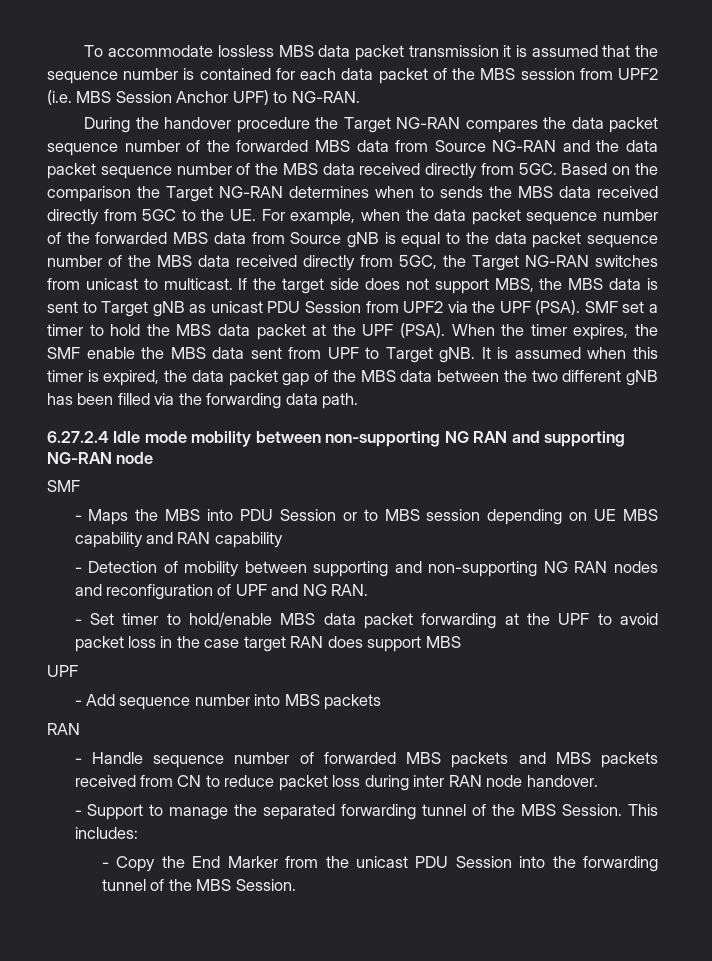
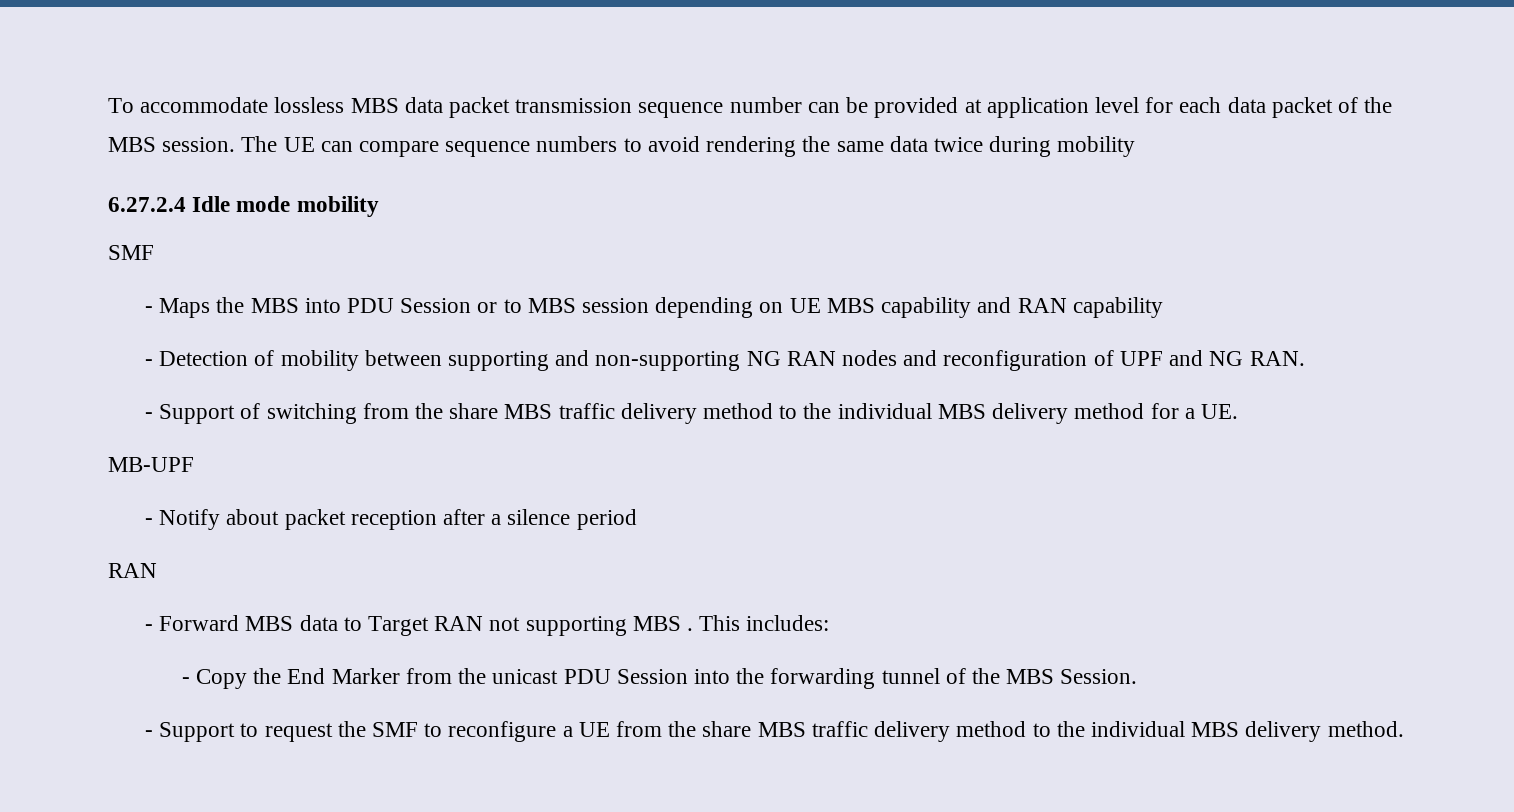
- To accommodate lossless MBS data packet transmission it is assumed that the sequence number is contained for each data packet of the MBS session from UPF2 (i.e. MBS Session Anchor UPF) to NG-RAN.
- During the handover procedure the Target NG-RAN compares the data packet sequence number of the forwarded MBS data from Source NG-RAN and the data packet sequence number of the MBS data received directly from 5GC. Based on the comparison the Target NG-RAN determines when to sends the MBS data received directly from 5GC to the UE. For example, when the data packet sequence number of the forwarded MBS data from Source gNB is equal to the data packet sequence number of the MBS data received directly from 5GC, the Target NG-RAN switches from unicast to multicast. If the target side does not support MBS, the MBS data is sent to Target gNB as unicast PDU Session from UPF2 via the UPF (PSA). SMF set a timer to hold the MBS data packet at the UPF (PSA). When the timer expires, the SMF enable the MBS data sent from UPF to Target gNB. It is assumed when this timer is expired, the data packet gap of the MBS data between the two different gNB has been filled via the forwarding data path.
- 6.27.2.4 Idle mode mobility between non-supporting NG RAN and supporting NG-RAN node
+ To accommodate lossless MBS data packet transmission sequence number can be provided at application level for each data packet of the MBS session. The UE can compare sequence numbers to avoid rendering the same data twice during mobility
+ 6.27.2.4 Idle mode mobility
- - Set timer to hold/enable MBS data packet forwarding at the UPF to avoid packet loss in the case target RAN does support MBS
- UPF
- - Add sequence number into MBS packets
+ - Support of switching from the share MBS traffic delivery method to the individual MBS delivery method for a UE.
+ MB-UPF
+ - Notify about packet reception after a silence period
  RAN
- - Handle sequence number of forwarded MBS packets and MBS packets received from CN to reduce packet loss during inter RAN node handover.
- - Support to manage the separated forwarding tunnel of the MBS Session.
+ - Forward MBS data to Target RAN not supporting MBS .
+ - Support to request the SMF to reconfigure a UE from the share MBS traffic delivery method to the individual MBS delivery method.

